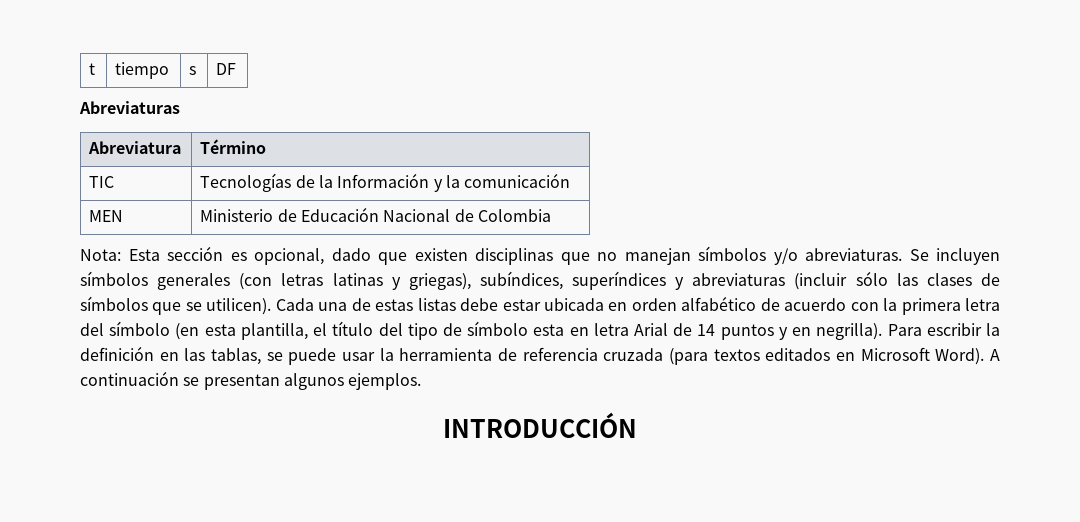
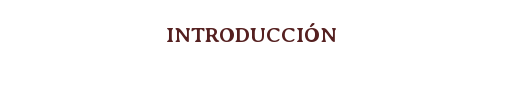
- t | tiempo | s | DF
- Abreviaturas
- Abreviatura | Término
- TIC | Tecnologías de la Información y la comunicación
- MEN | Ministerio de Educación Nacional de Colombia
- Nota: Esta sección es opcional, dado que existen disciplinas que no manejan símbolos y/o abreviaturas. Se incluyen símbolos generales (con letras latinas y griegas), subíndices, superíndices y abreviaturas (incluir sólo las clases de símbolos que se utilicen). Cada una de estas listas debe estar ubicada en orden alfabético de acuerdo con la primera letra del símbolo (en esta plantilla, el título del tipo de símbolo esta en letra Arial de 14 puntos y en negrilla). Para escribir la definición en las tablas, se puede usar la herramienta de referencia cruzada (para textos editados en Microsoft Word). A continuación se presentan algunos ejemplos.

